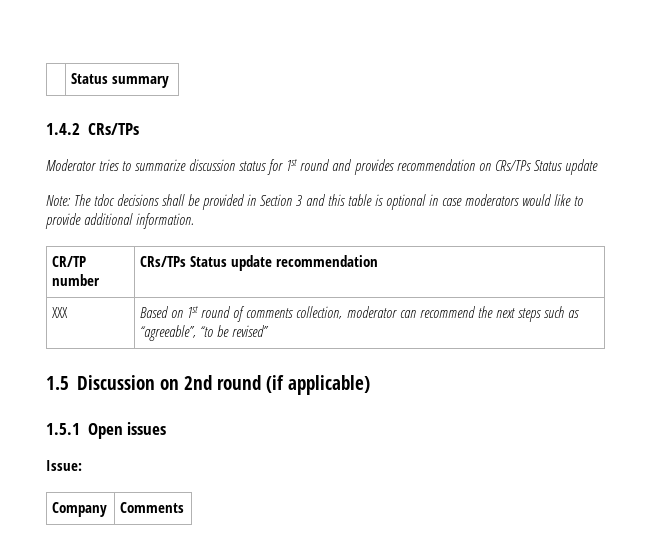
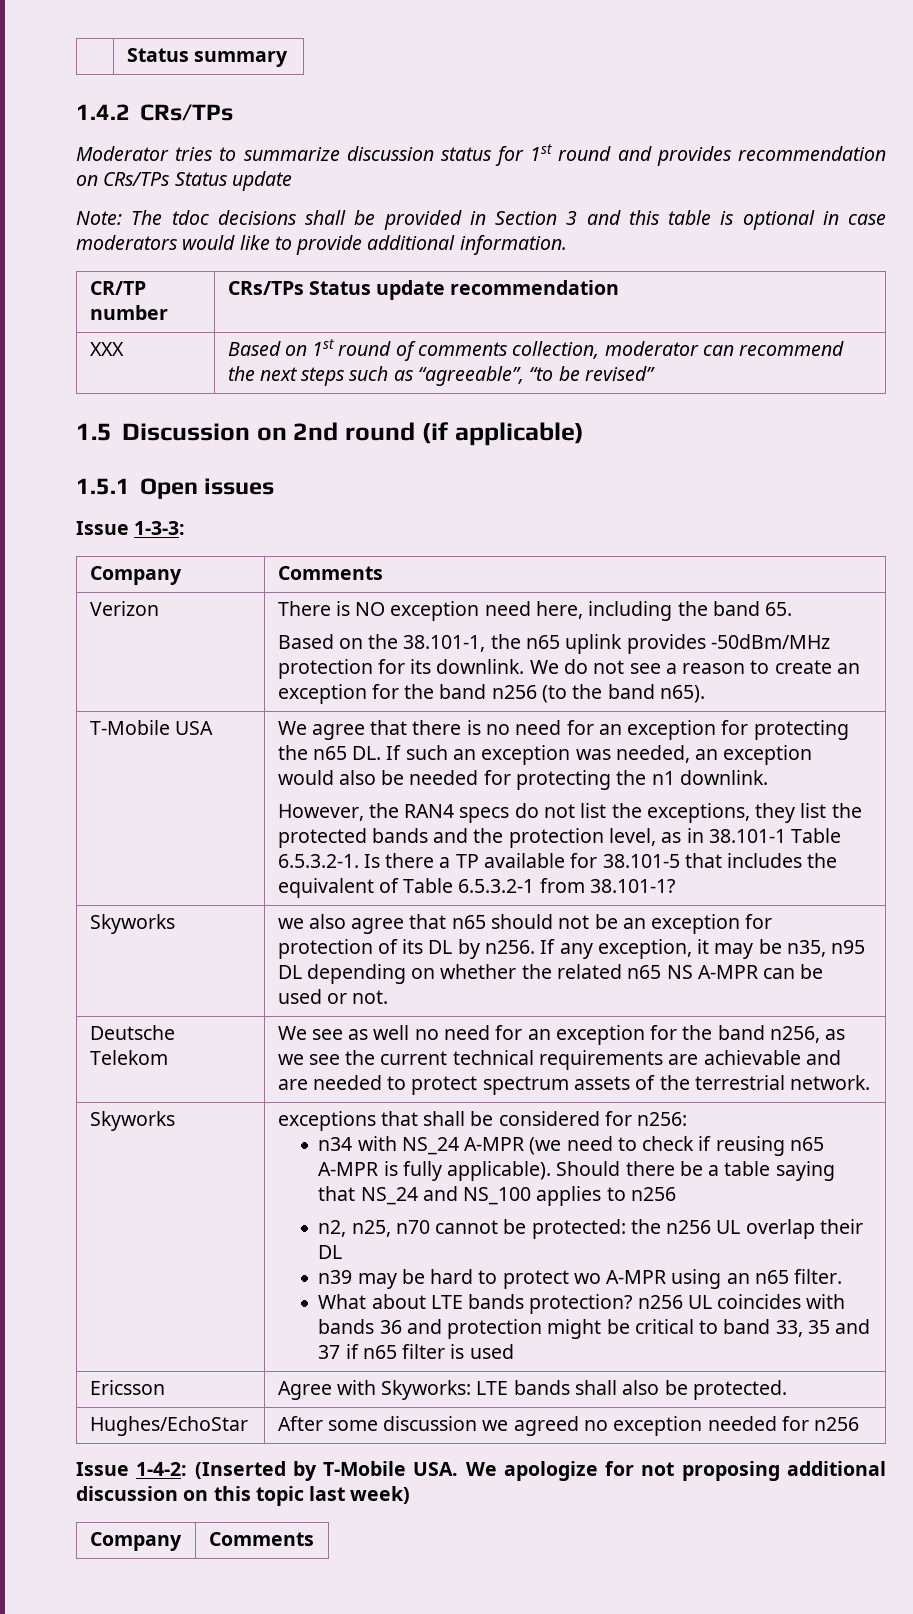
- Issue:
+ Issue 1-3-3:
+ Company | Comments
+ Verizon | There is NO exception need here, including the band 65.
+ Based on the 38.101-1, the n65 uplink provides -50dBm/MHz protection for its downlink. We do not see a reason to create an exception for the band n256 (to the band n65).
+ T-Mobile USA | We agree that there is no need for an exception for protecting the n65 DL. If such an exception was needed, an exception would also be needed for protecting the n1 downlink.
+ However, the RAN4 specs do not list the exceptions, they list the protected bands and the protection level, as in 38.101-1 Table 6.5.3.2-1. Is there a TP available for 38.101-5 that includes the equivalent of Table 6.5.3.2-1 from 38.101-1?
+ Skyworks | we also agree that n65 should not be an exception for protection of its DL by n256. If any exception, it may be n35, n95 DL depending on whether the related n65 NS A-MPR can be used or not.
+ Deutsche Telekom | We see as well no need for an exception for the band n256, as we see the current technical requirements are achievable and are needed to protect spectrum assets of the terrestrial network.
+ Skyworks | exceptions that shall be considered for n256:
+ n34 with NS_24 A-MPR (we need to check if reusing n65 A-MPR is fully applicable). Should there be a table saying that NS_24 and NS_100 applies to n256
+ n2, n25, n70 cannot be protected: the n256 UL overlap their DL
+ n39 may be hard to protect wo A-MPR using an n65 filter.
+ What about LTE bands protection? n256 UL coincides with bands 36 and protection might be critical to band 33, 35 and 37 if n65 filter is used
+ Ericsson | Agree with Skyworks: LTE bands shall also be protected.
+ Hughes/EchoStar | After some discussion we agreed no exception needed for n256
+ Issue 1-4-2: (Inserted by T-Mobile USA. We apologize for not proposing additional discussion on this topic last week)

